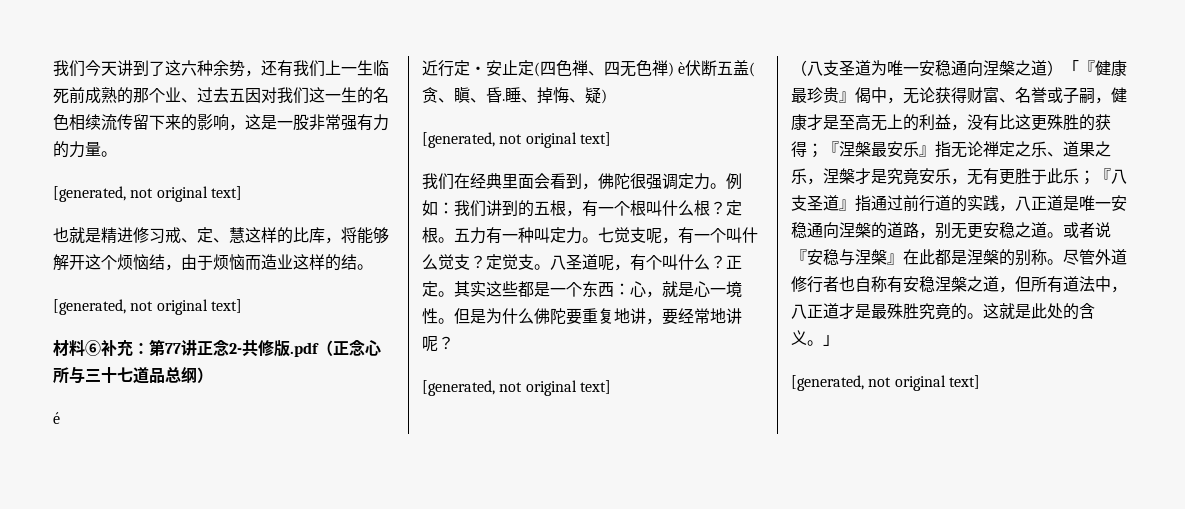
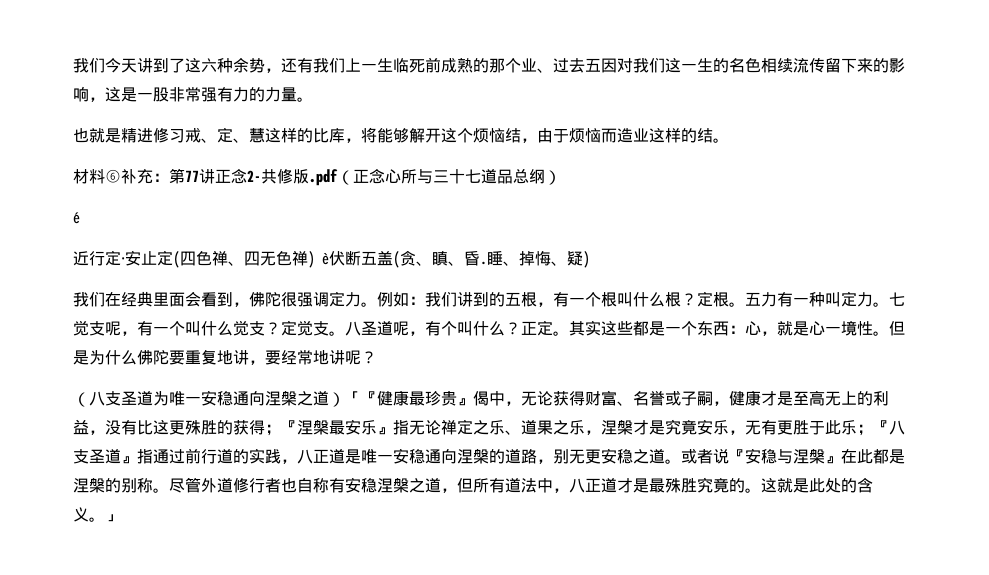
  我们今天讲到了这六种余势，还有我们上一生临死前成熟的那个业、过去五因对我们这一生的名色相续流传留下来的影响，这是一股非常强有力的力量。
- [generated, not original text]
  也就是精进修习戒、定、慧这样的比库，将能够解开这个烦恼结，由于烦恼而造业这样的结。
- [generated, not original text]
  睡、掉悔、疑)
- [generated, not original text]
  但是为什么佛陀要重复地讲，要经常地讲呢？
- [generated, not original text]
  这就是此处的含义。」
- [generated, not original text]

